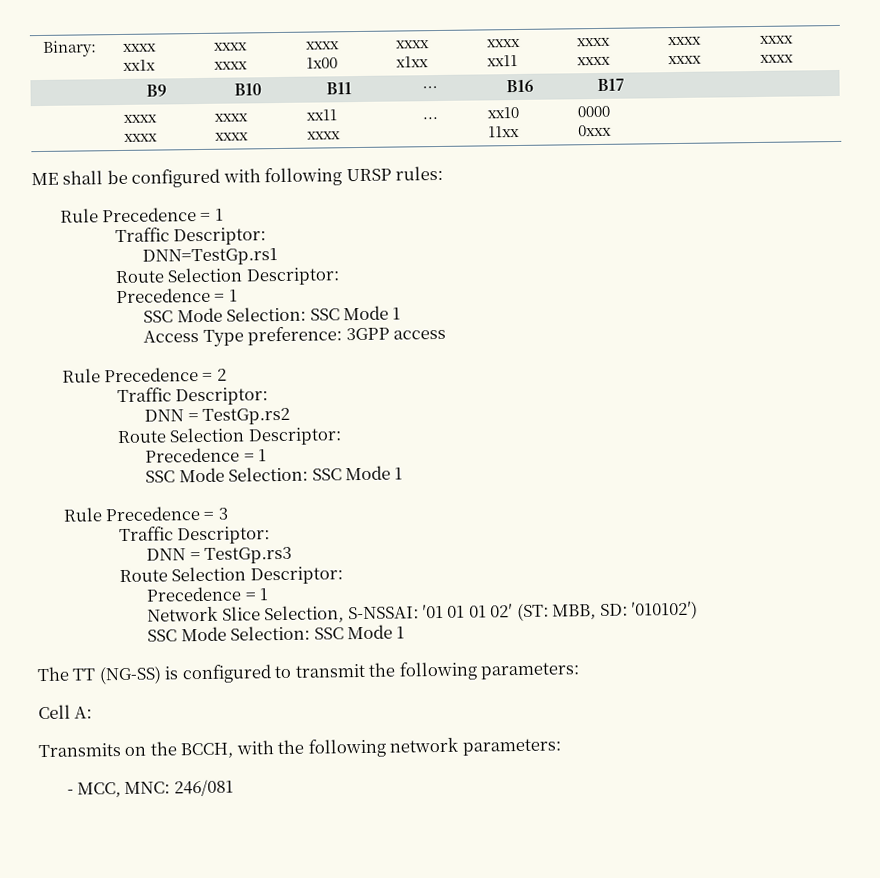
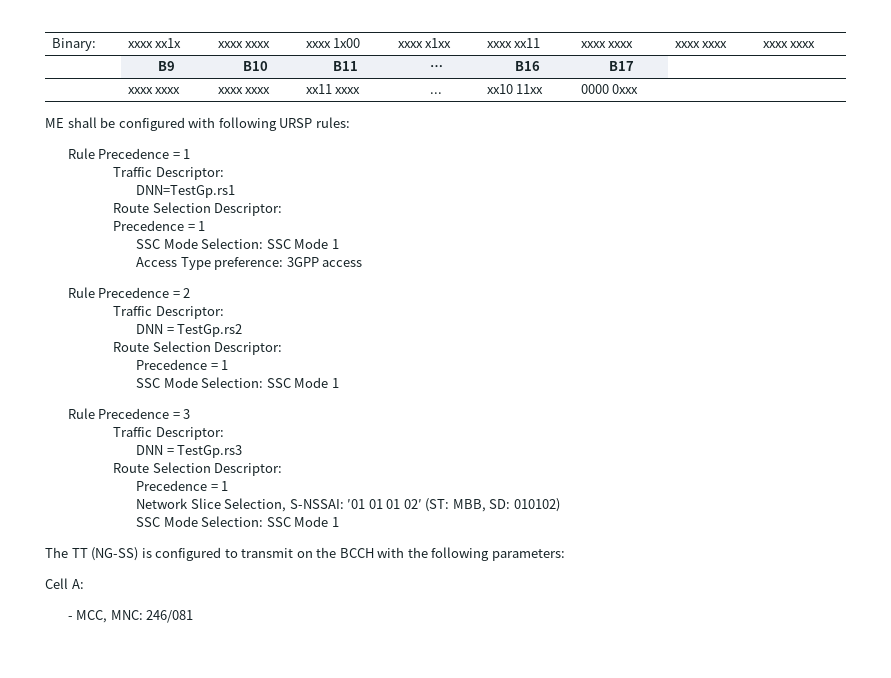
- Network Slice Selection, S-NSSAI: ′01 01 01 02′ (ST: MBB, SD: ′010102′)
+ Network Slice Selection, S-NSSAI: ′01 01 01 02′ (ST: MBB, SD: 010102)
- The TT (NG-SS) is configured to transmit the following parameters:
+ The TT (NG-SS) is configured to transmit on the BCCH with the following parameters:
- Transmits on the BCCH, with the following network parameters:

